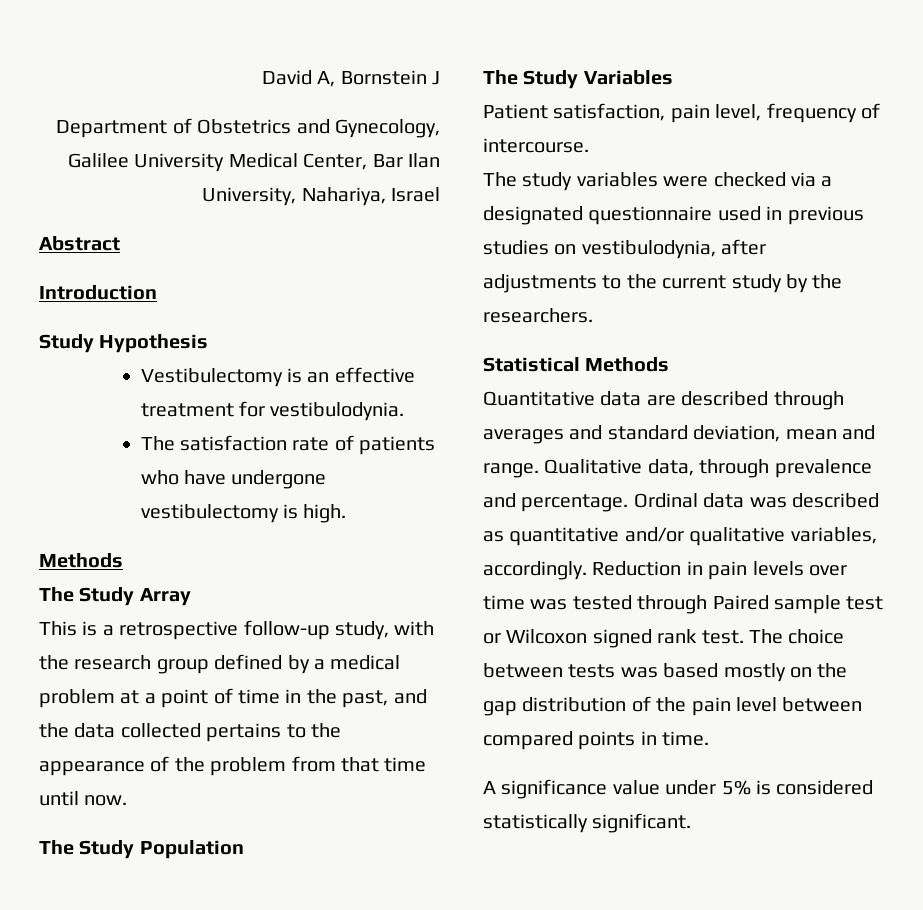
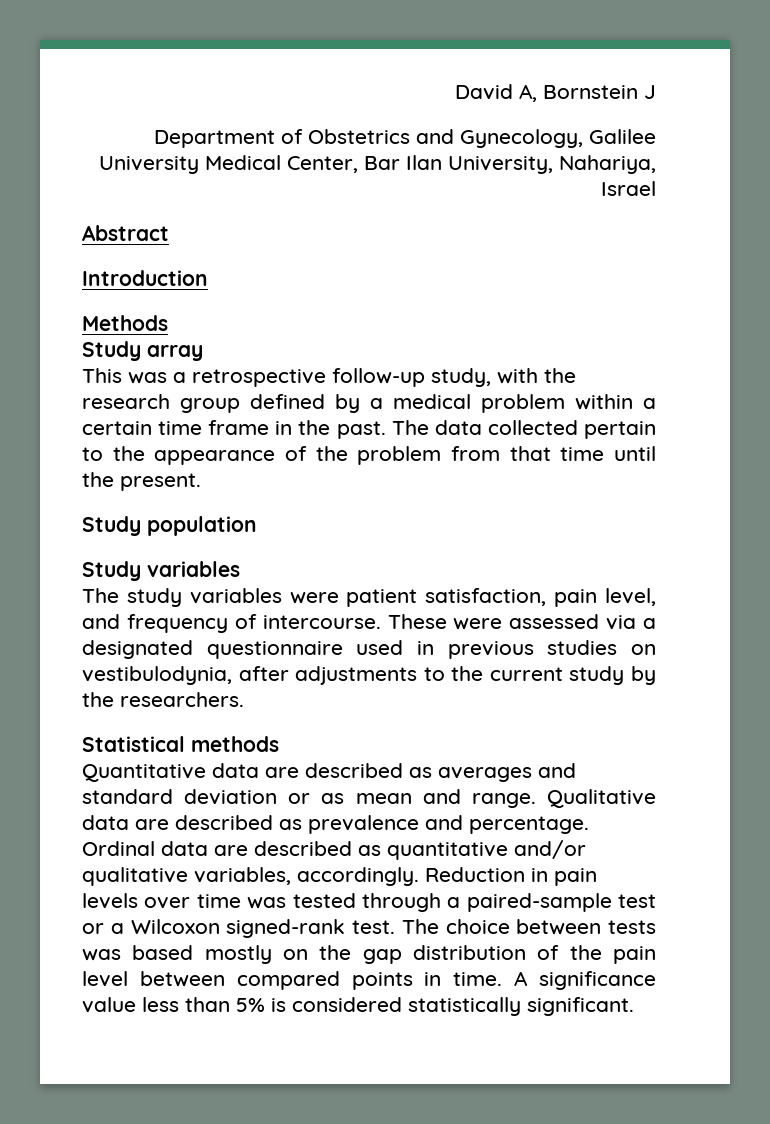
- Study Hypothesis
- Vestibulectomy is an effective treatment for vestibulodynia.
- The satisfaction rate of patients who have undergone vestibulectomy is high.
  Methods
- The Study Array
+ Study array
- This is a retrospective follow-up study, with the research group defined by a medical problem at a point of time in the past, and the data collected pertains to the appearance of the problem from that time until now.
- The Study Population
- The Study Variables
- Patient satisfaction, pain level, frequency of intercourse.
- The study variables were checked via a designated questionnaire used in previous studies on vestibulodynia, after adjustments to the current study by the researchers.
+ This was a retrospective follow-up study, with the research group defined by a medical problem within a certain time frame in the past. The data collected pertain to the appearance of the problem from that time until the present.
+ Study population
+ Study variables
+ The study variables were patient satisfaction, pain level, and frequency of intercourse. These were assessed via a designated questionnaire used in previous studies on vestibulodynia, after adjustments to the current study by the researchers.
- Statistical Methods
+ Statistical methods
- Quantitative data are described through averages and standard deviation, mean and range.
+ Quantitative data are described as averages and standard deviation or as mean and range.
- Qualitative data, through prevalence and percentage.
+ Qualitative data are described as prevalence and percentage.
- Ordinal data was described as quantitative and/or qualitative variables, accordingly.
+ Ordinal data are described as quantitative and/or qualitative variables, accordingly.
- Reduction in pain levels over time was tested through Paired sample test or Wilcoxon signed rank test.
+ Reduction in pain levels over time was tested through a paired-sample test or a Wilcoxon signed-rank test.
- The choice between tests was based mostly on the gap distribution of the pain level between compared points in time.
- A significance value under 5% is considered statistically significant.
+ The choice between tests was based mostly on the gap distribution of the pain level between compared points in time. A significance value less than 5% is considered statistically significant.

